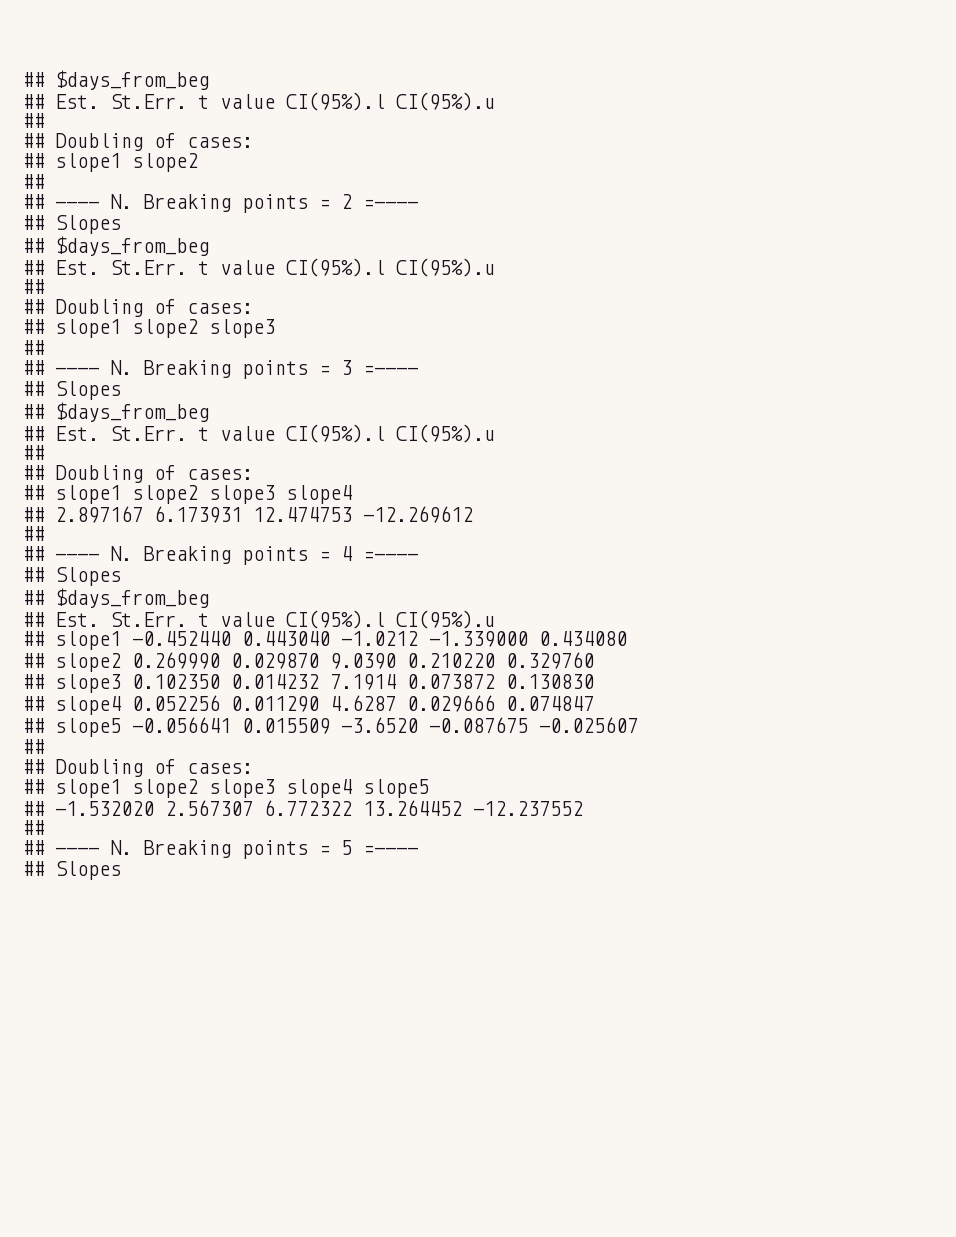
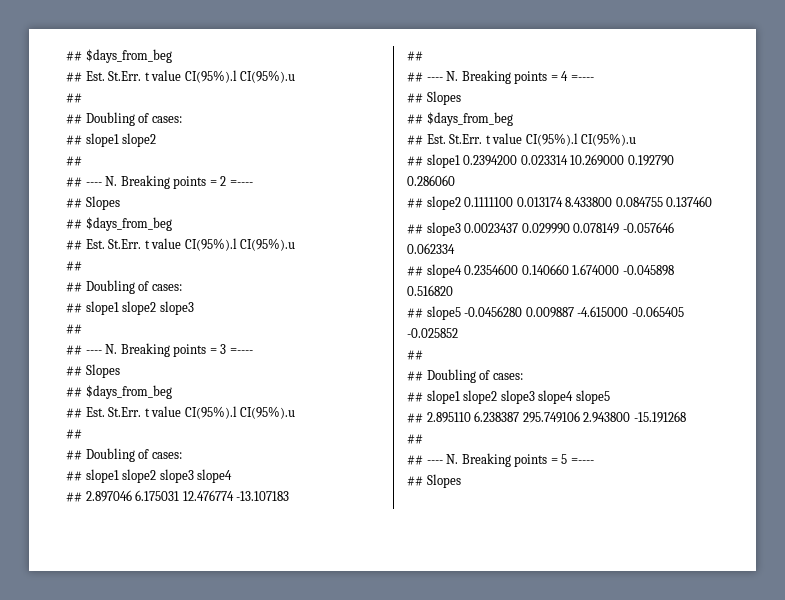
- ## 2.897167 6.173931 12.474753 -12.269612
+ ## 2.897046 6.175031 12.476774 -13.107183
- ## slope1 -0.452440 0.443040 -1.0212 -1.339000 0.434080
- ## slope2 0.269990 0.029870 9.0390 0.210220 0.329760
- ## slope3 0.102350 0.014232 7.1914 0.073872 0.130830
- ## slope4 0.052256 0.011290 4.6287 0.029666 0.074847
- ## slope5 -0.056641 0.015509 -3.6520 -0.087675 -0.025607
+ ## slope1 0.2394200 0.023314 10.269000 0.192790 0.286060
+ ## slope2 0.1111100 0.013174 8.433800 0.084755 0.137460
+ ## slope3 0.0023437 0.029990 0.078149 -0.057646 0.062334
+ ## slope4 0.2354600 0.140660 1.674000 -0.045898 0.516820
+ ## slope5 -0.0456280 0.009887 -4.615000 -0.065405 -0.025852
- ## -1.532020 2.567307 6.772322 13.264452 -12.237552
+ ## 2.895110 6.238387 295.749106 2.943800 -15.191268

